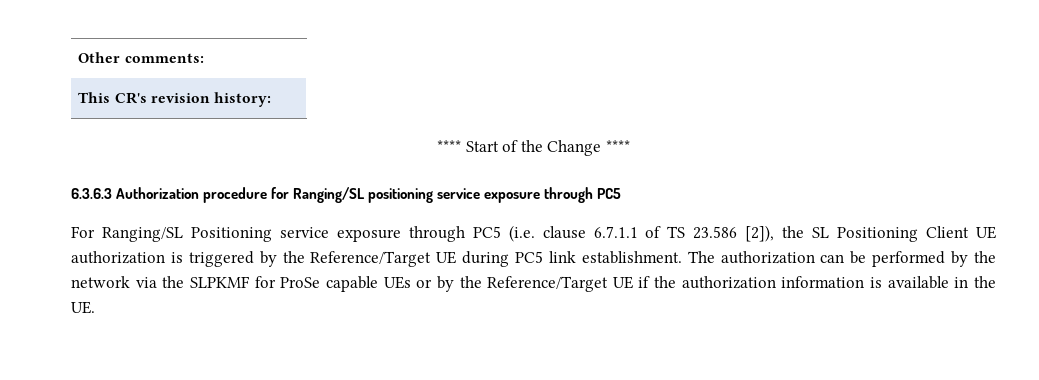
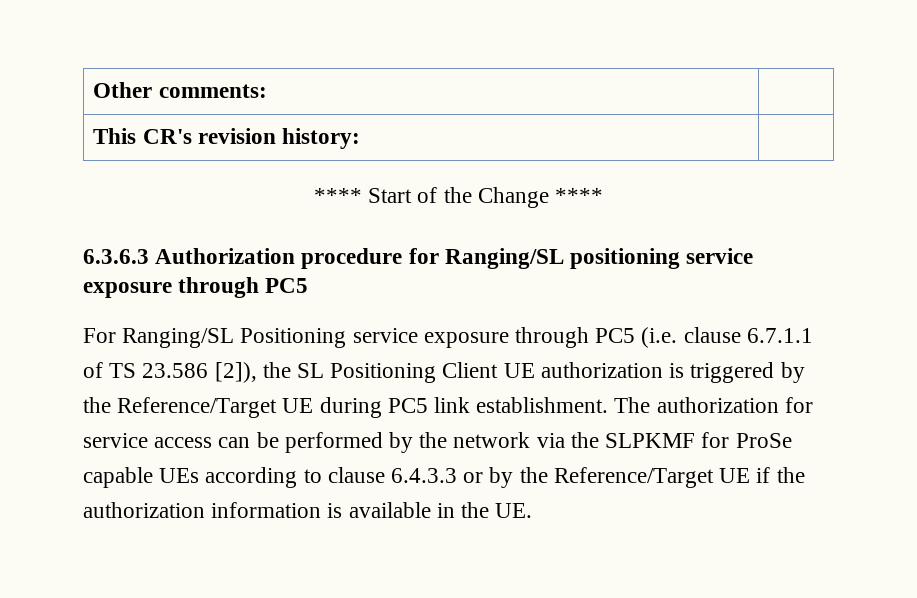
- The authorization can be performed by the network via the SLPKMF for ProSe capable UEs or by the Reference/Target UE if the authorization information is available in the UE.
+ The authorization for service access can be performed by the network via the SLPKMF for ProSe capable UEs according to clause 6.4.3.3 or by the Reference/Target UE if the authorization information is available in the UE.

